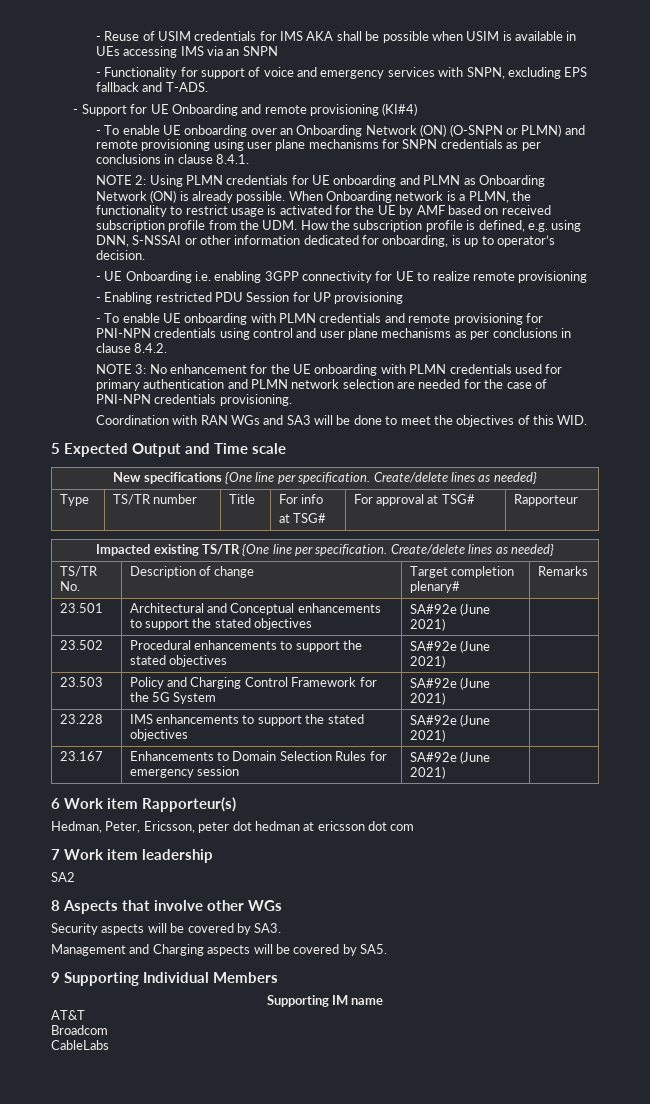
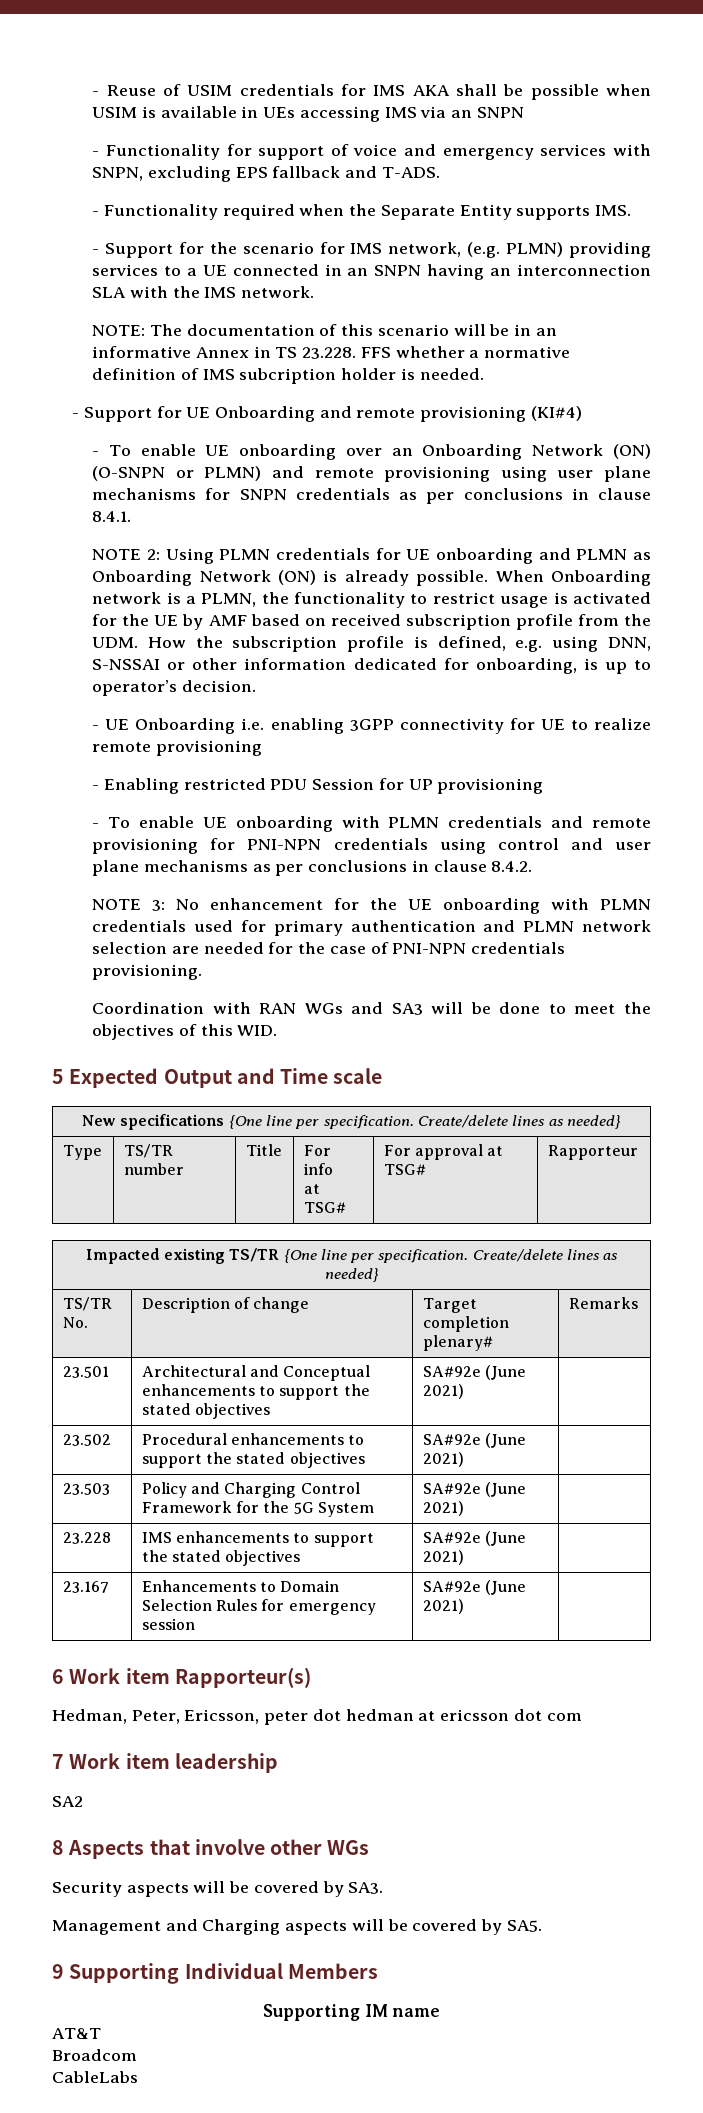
+ - Functionality required when the Separate Entity supports IMS.
+ - Support for the scenario for IMS network, (e.g. PLMN) providing services to a UE connected in an SNPN having an interconnection SLA with the IMS network.
+ NOTE: The documentation of this scenario will be in an informative Annex in TS 23.228. FFS whether a normative definition of IMS subcription holder is needed.

